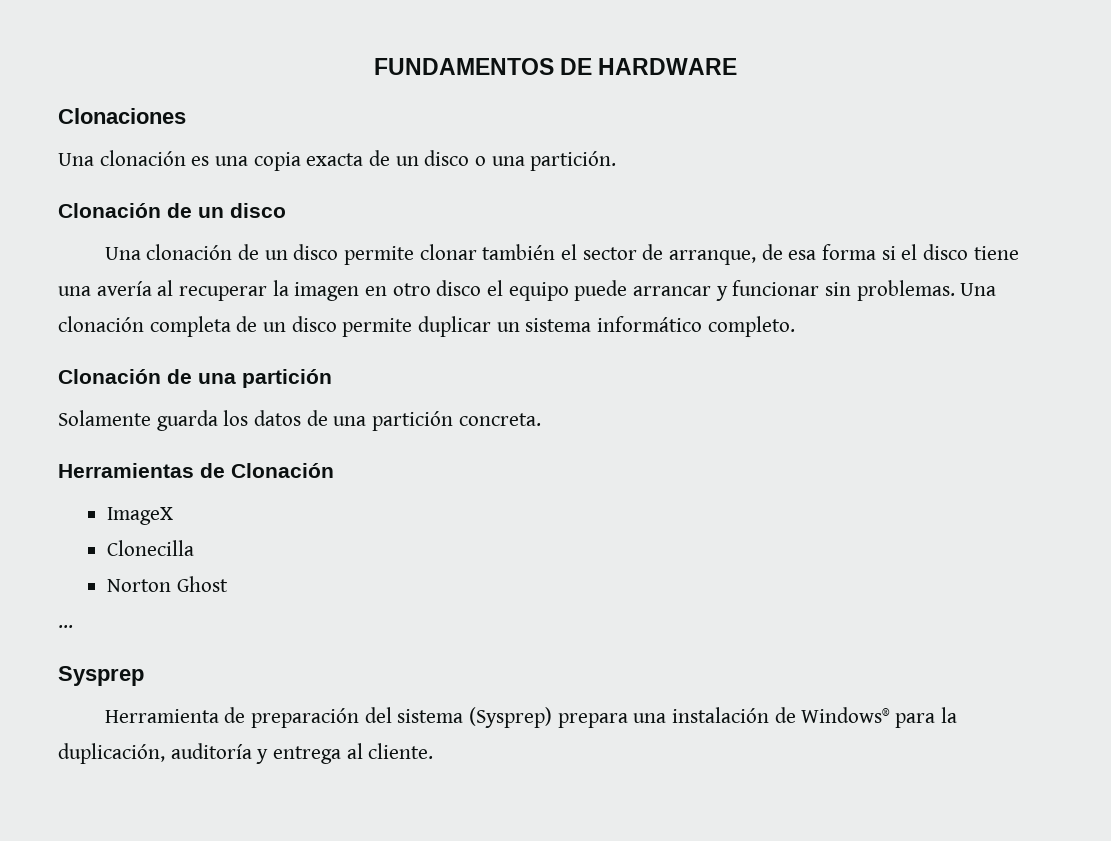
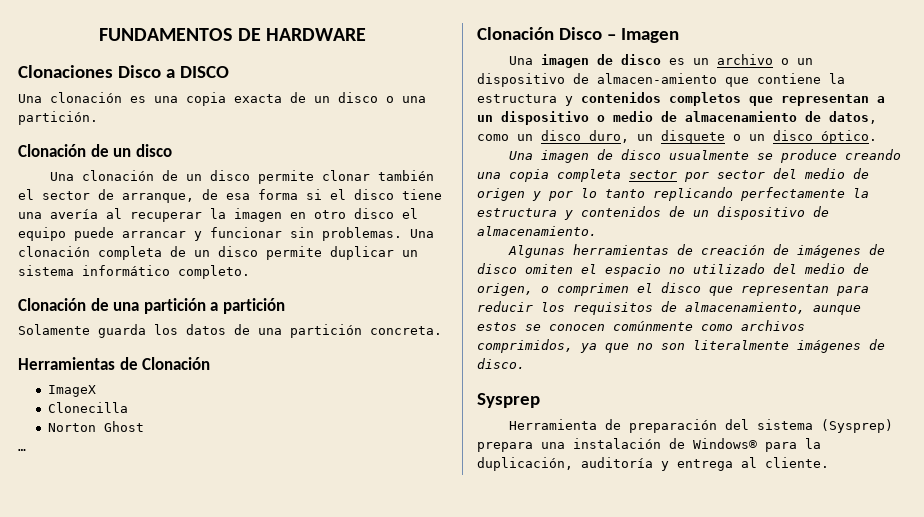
- Clonaciones
+ Clonaciones Disco a DISCO
- Clonación de una partición
+ Clonación de una partición a partición
+ Clonación Disco – Imagen
+ Una imagen de disco es un archivo o un dispositivo de almacen-amiento que contiene la estructura y contenidos completos que representan a un dispositivo o medio de almacenamiento de datos, como un disco duro, un disquete o un disco óptico.
+ Una imagen de disco usualmente se produce creando una copia completa sector por sector del medio de origen y por lo tanto replicando perfectamente la estructura y contenidos de un dispositivo de almacenamiento.
+ Algunas herramientas de creación de imágenes de disco omiten el espacio no utilizado del medio de origen, o comprimen el disco que representan para reducir los requisitos de almacenamiento, aunque estos se conocen comúnmente como archivos comprimidos, ya que no son literalmente imágenes de disco.

